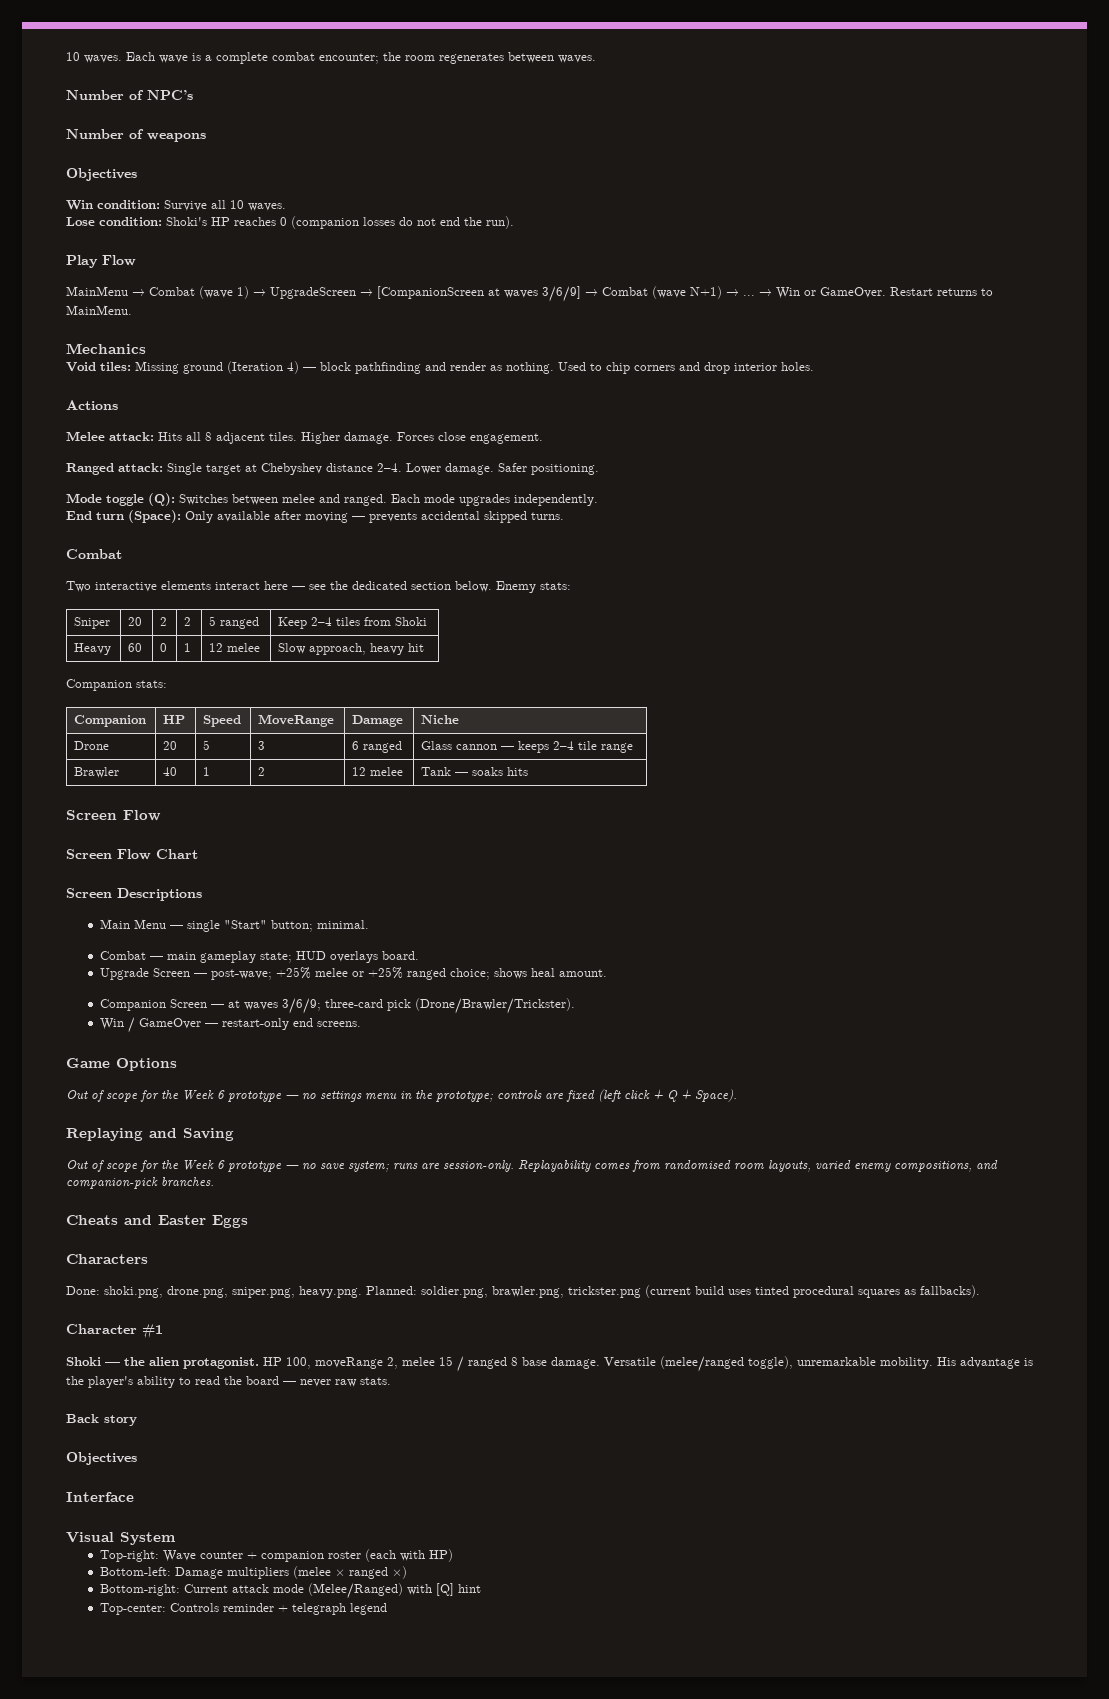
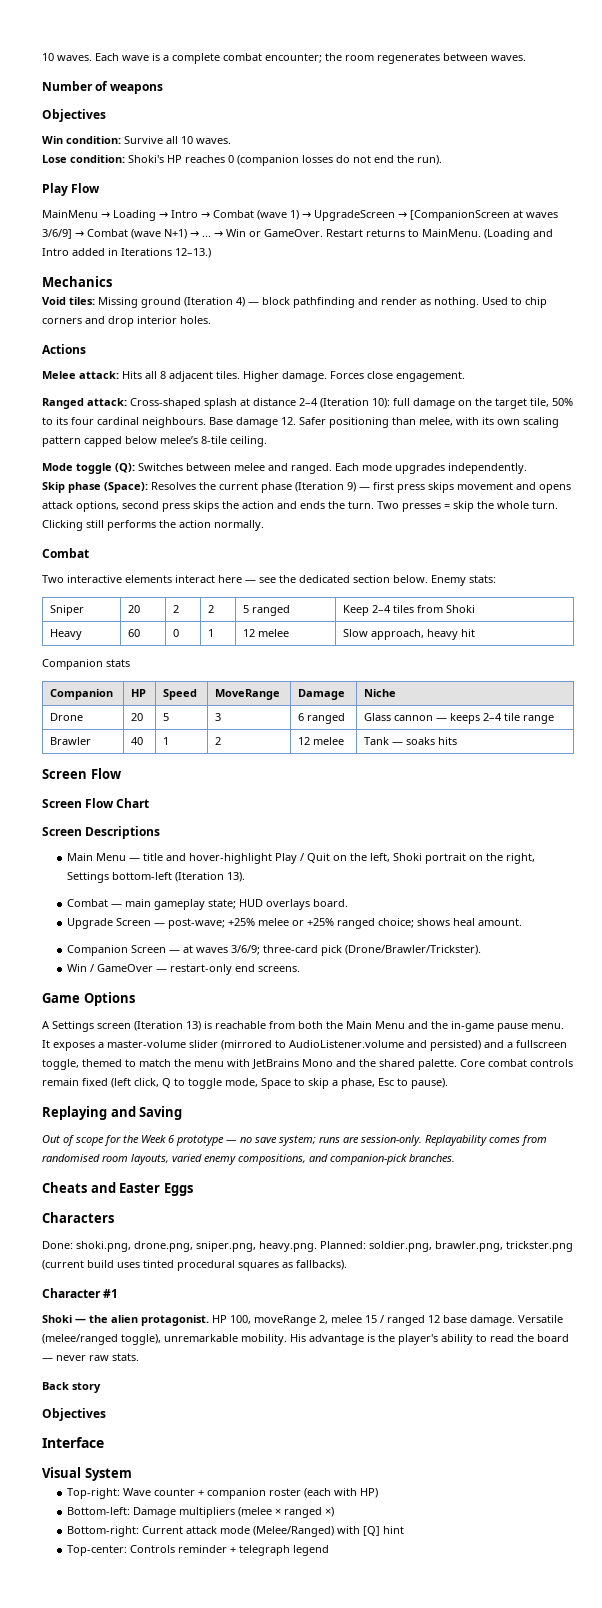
- Number of NPC’s
- MainMenu → Combat (wave 1) → UpgradeScreen → [CompanionScreen at waves 3/6/9] → Combat (wave N+1) → ...
+ MainMenu → Loading → Intro → Combat (wave 1) → UpgradeScreen → [CompanionScreen at waves 3/6/9] → Combat (wave N+1) → ...
+ (Loading and Intro added in Iterations 12–13.)
- Ranged attack: Single target at Chebyshev distance 2–4. Lower damage. Safer positioning.
+ Ranged attack: Cross-shaped splash at distance 2–4 (Iteration 10): full damage on the target tile, 50% to its four cardinal neighbours. Base damage 12. Safer positioning than melee, with its own scaling pattern capped below melee’s 8-tile ceiling.
- End turn (Space): Only available after moving — prevents accidental skipped turns.
+ Skip phase (Space): Resolves the current phase (Iteration 9) — first press skips movement and opens attack options, second press skips the action and ends the turn. Two presses = skip the whole turn. Clicking still performs the action normally.
- Companion stats:
+ Companion stats
- Main Menu — single "Start" button; minimal.
+ Main Menu — title and hover-highlight Play / Quit on the left, Shoki portrait on the right, Settings bottom-left (Iteration 13).
- Out of scope for the Week 6 prototype — no settings menu in the prototype; controls are fixed (left click + Q + Space).
+ A Settings screen (Iteration 13) is reachable from both the Main Menu and the in-game pause menu. It exposes a master-volume slider (mirrored to AudioListener.volume and persisted) and a fullscreen toggle, themed to match the menu with JetBrains Mono and the shared palette. Core combat controls remain fixed (left click, Q to toggle mode, Space to skip a phase, Esc to pause).
- HP 100, moveRange 2, melee 15 / ranged 8 base damage.
+ HP 100, moveRange 2, melee 15 / ranged 12 base damage.

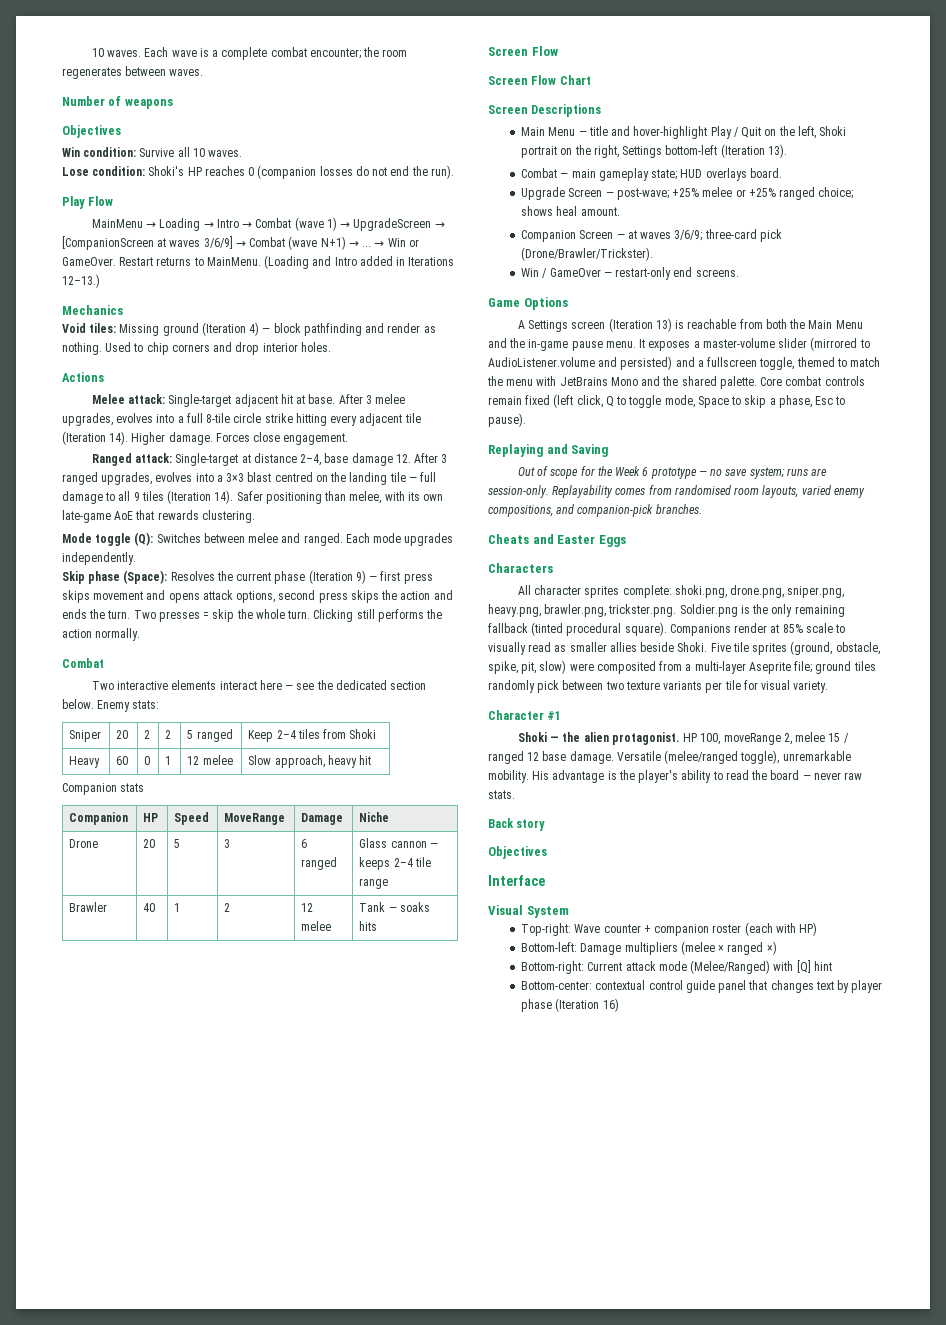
- Melee attack: Hits all 8 adjacent tiles.
+ Melee attack: Single-target adjacent hit at base. After 3 melee upgrades, evolves into a full 8-tile circle strike hitting every adjacent tile (Iteration 14).
- Ranged attack: Cross-shaped splash at distance 2–4 (Iteration 10): full damage on the target tile, 50% to its four cardinal neighbours. Base damage 12. Safer positioning than melee, with its own scaling pattern capped below melee’s 8-tile ceiling.
+ Ranged attack: Single-target at distance 2–4, base damage 12. After 3 ranged upgrades, evolves into a 3×3 blast centred on the landing tile — full damage to all 9 tiles (Iteration 14). Safer positioning than melee, with its own late-game AoE that rewards clustering.
- Done: shoki.png, drone.png, sniper.png, heavy.png. Planned: soldier.png, brawler.png, trickster.png (current build uses tinted procedural squares as fallbacks).
+ All character sprites complete: shoki.png, drone.png, sniper.png, heavy.png, brawler.png, trickster.png. Soldier.png is the only remaining fallback (tinted procedural square). Companions render at 85% scale to visually read as smaller allies beside Shoki. Five tile sprites (ground, obstacle, spike, pit, slow) were composited from a multi-layer Aseprite file; ground tiles randomly pick between two texture variants per tile for visual variety.
- Top-center: Controls reminder + telegraph legend
+ Bottom-center: contextual control guide panel that changes text by player phase (Iteration 16)

